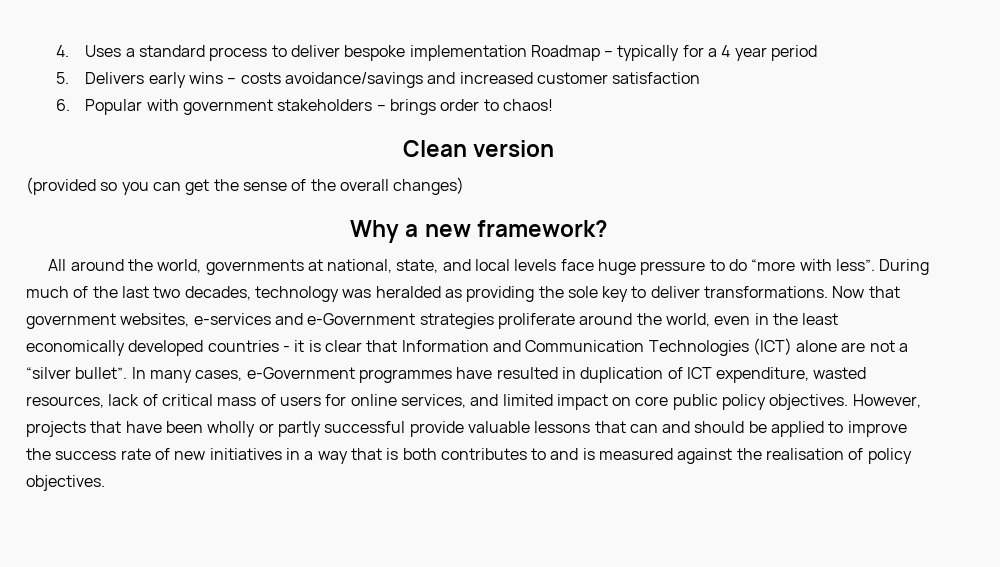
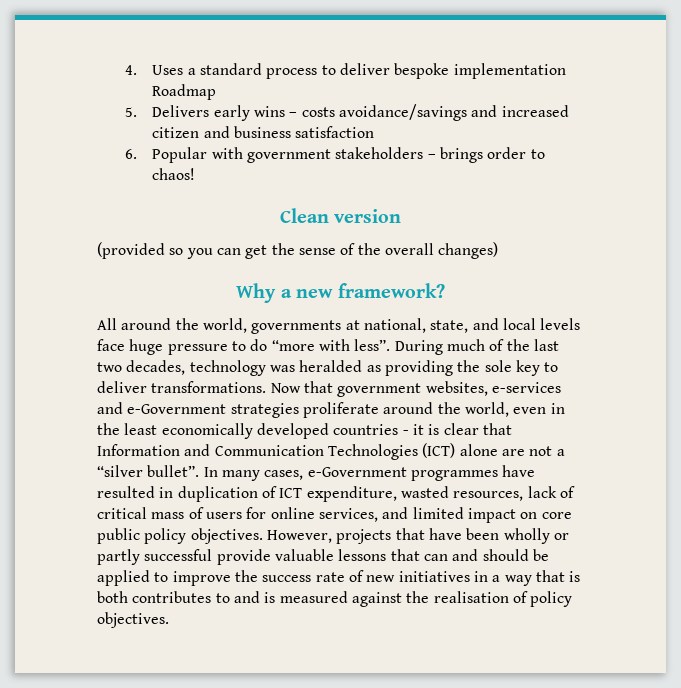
- 4. Uses a standard process to deliver bespoke implementation Roadmap – typically for a 4 year period
+ 4. Uses a standard process to deliver bespoke implementation Roadmap
- 5. Delivers early wins – costs avoidance/savings and increased customer satisfaction
+ 5. Delivers early wins – costs avoidance/savings and increased citizen and business satisfaction

